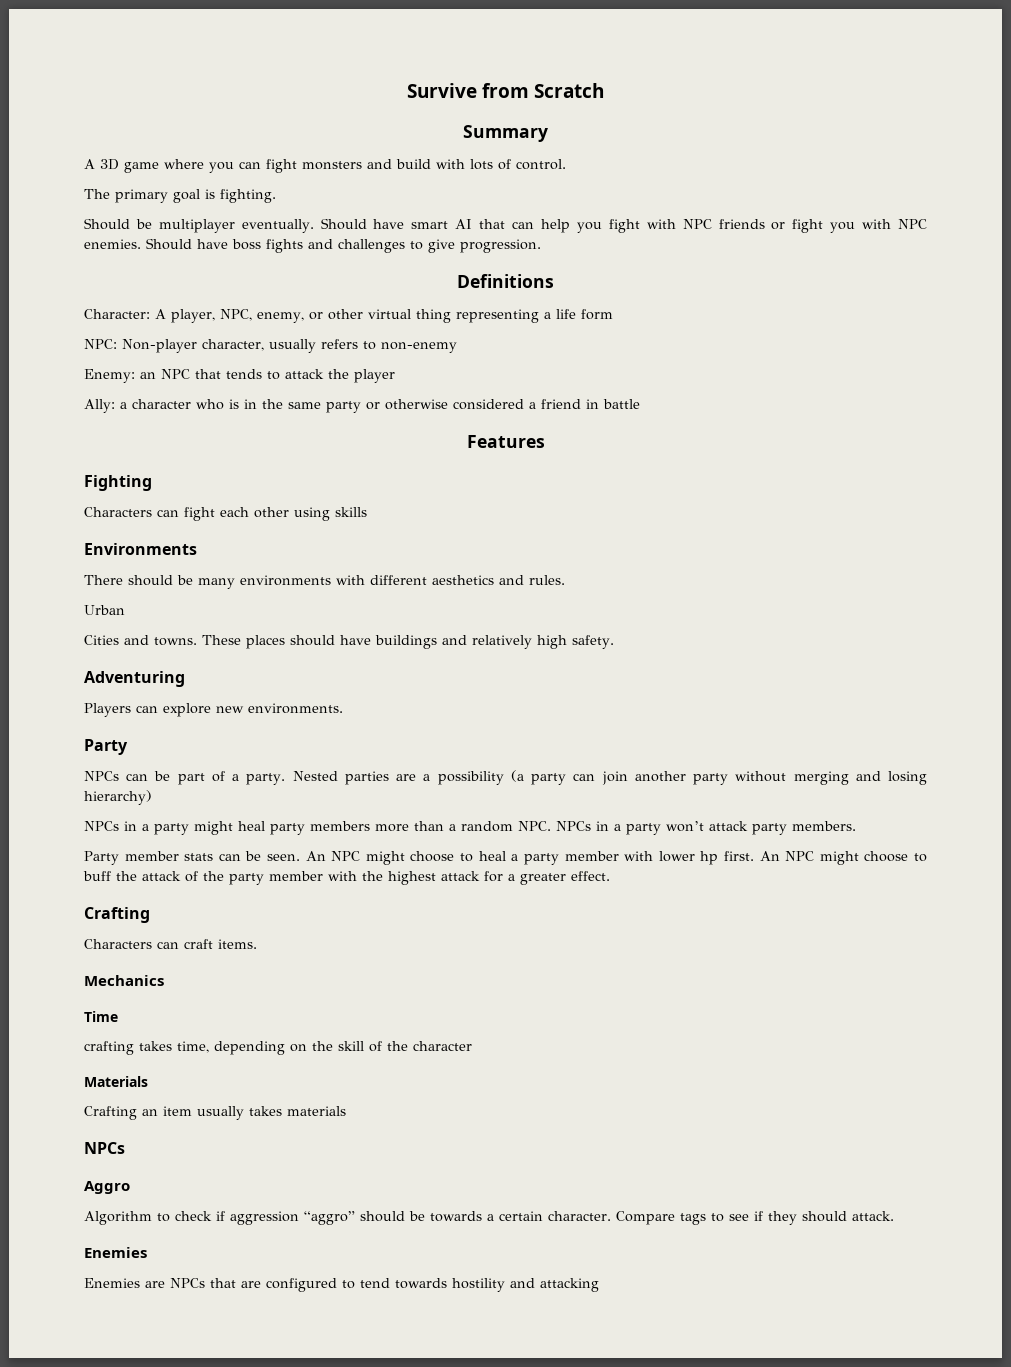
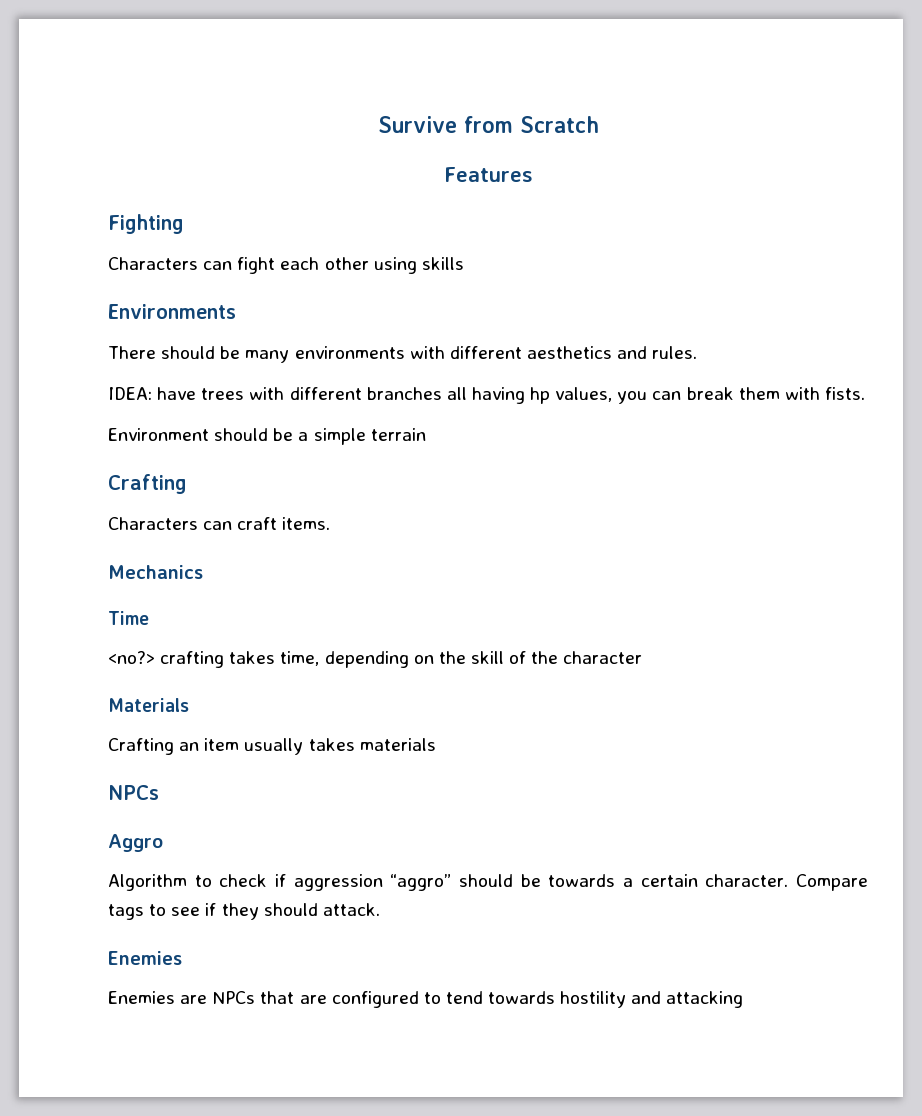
- Summary
- A 3D game where you can fight monsters and build with lots of control.
- The primary goal is fighting.
- Should be multiplayer eventually. Should have smart AI that can help you fight with NPC friends or fight you with NPC enemies. Should have boss fights and challenges to give progression.
- Definitions
- Character: A player, NPC, enemy, or other virtual thing representing a life form
- NPC: Non-player character, usually refers to non-enemy
- Enemy: an NPC that tends to attack the player
- Ally: a character who is in the same party or otherwise considered a friend in battle
- Urban
- Cities and towns. These places should have buildings and relatively high safety.
- Adventuring
- Players can explore new environments.
- Party
- NPCs can be part of a party. Nested parties are a possibility (a party can join another party without merging and losing hierarchy)
- NPCs in a party might heal party members more than a random NPC. NPCs in a party won’t attack party members.
- Party member stats can be seen. An NPC might choose to heal a party member with lower hp first. An NPC might choose to buff the attack of the party member with the highest attack for a greater effect.
+ IDEA: have trees with different branches all having hp values, you can break them with fists.
+ Environment should be a simple terrain
- crafting takes time, depending on the skill of the character
+ <no?> crafting takes time, depending on the skill of the character

